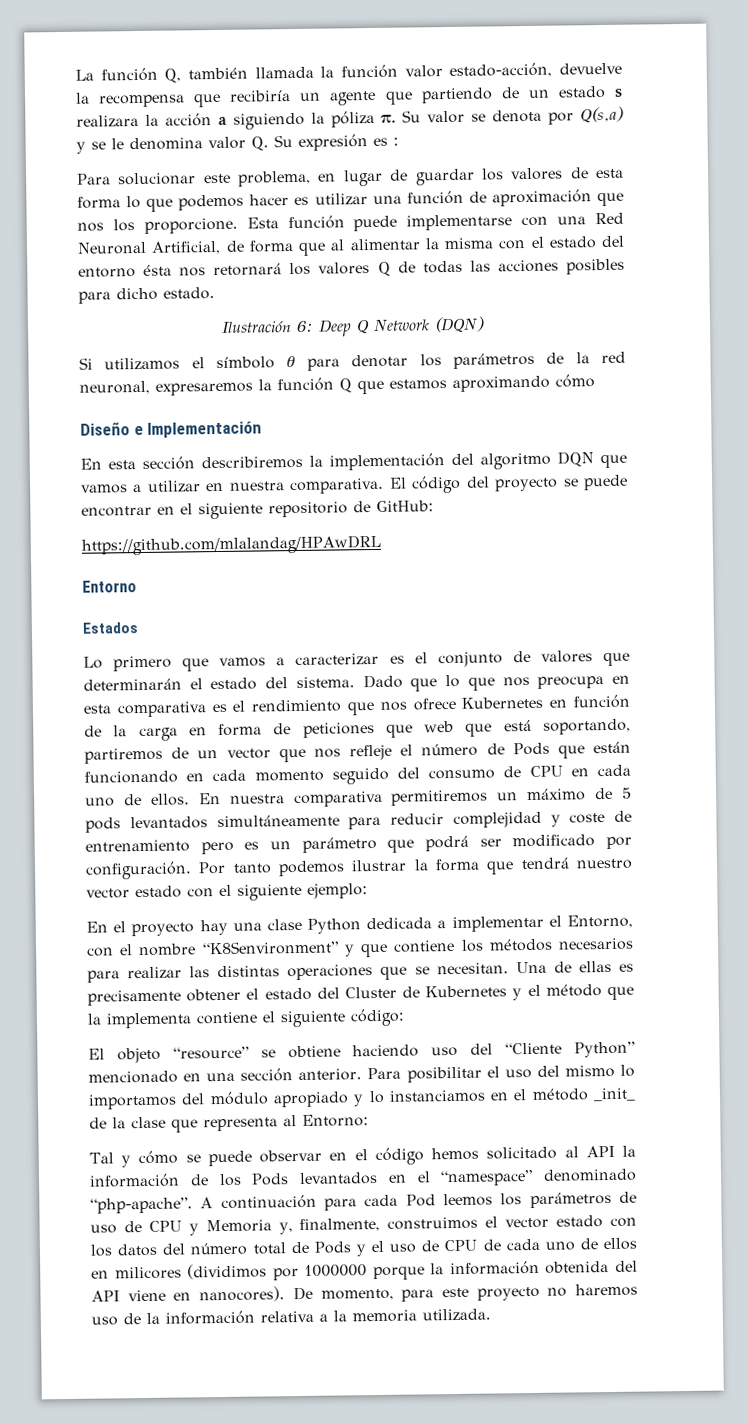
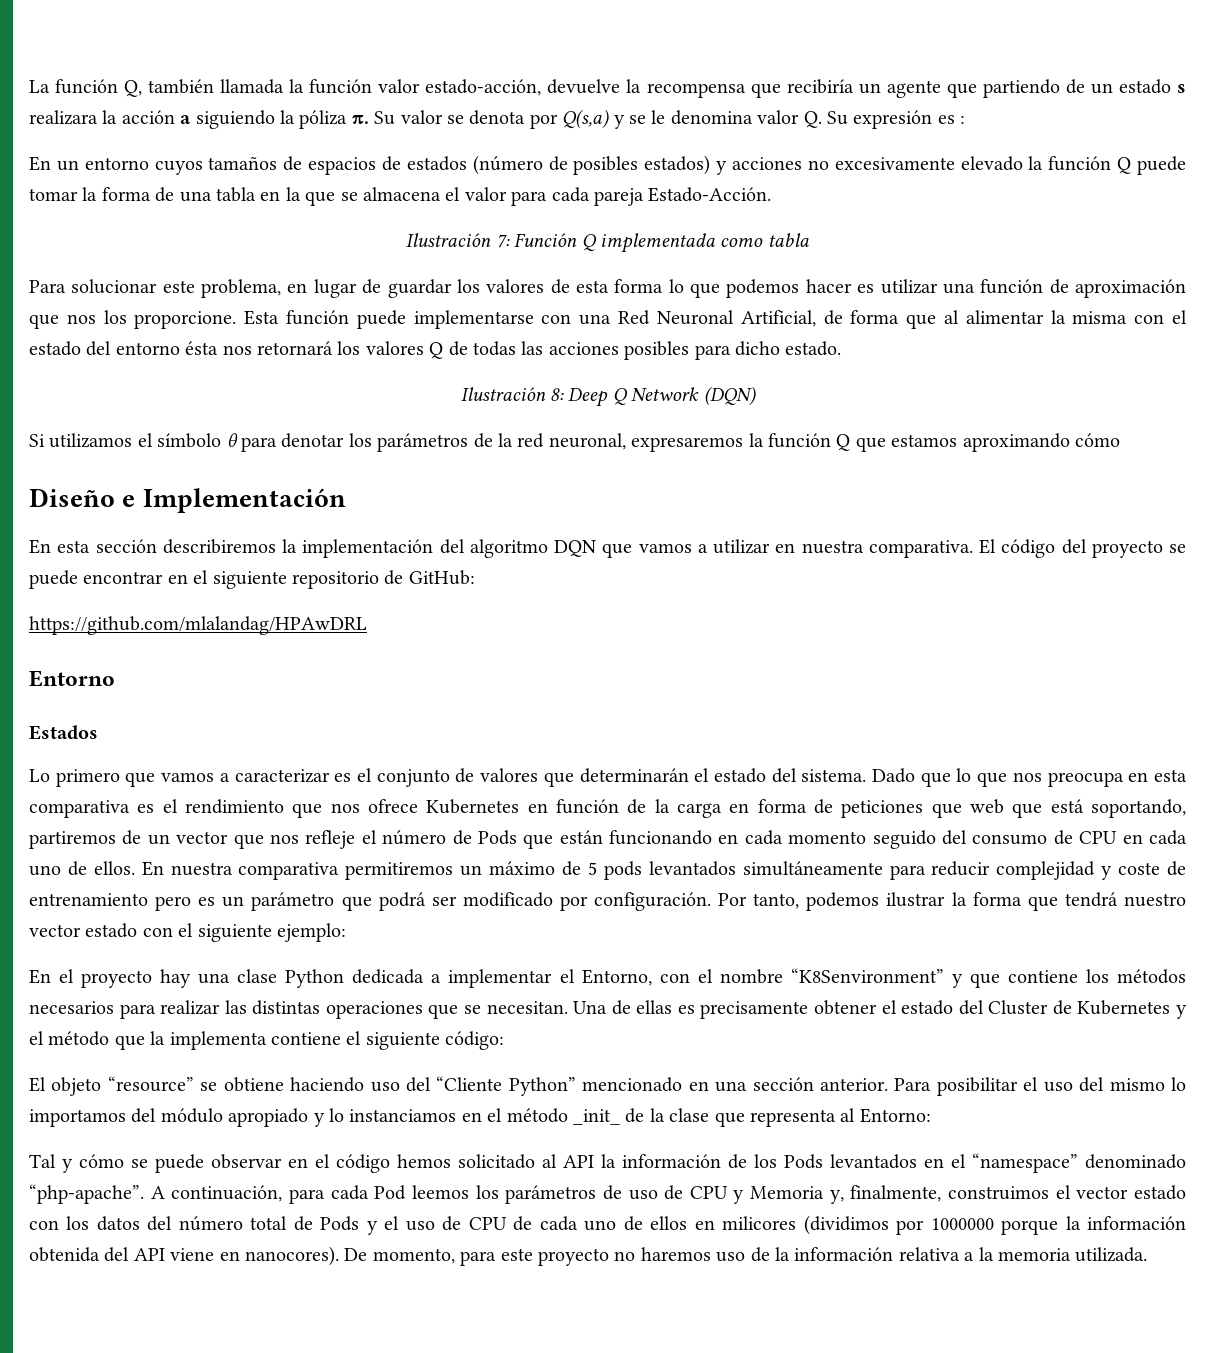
+ En un entorno cuyos tamaños de espacios de estados (número de posibles estados) y acciones no excesivamente elevado la función Q puede tomar la forma de una tabla en la que se almacena el valor para cada pareja Estado-Acción.
+ Ilustración 7: Función Q implementada como tabla
- Ilustración 6: Deep Q Network (DQN)
+ Ilustración 8: Deep Q Network (DQN)
- Por tanto podemos ilustrar la forma que tendrá nuestro vector estado con el siguiente ejemplo:
+ Por tanto, podemos ilustrar la forma que tendrá nuestro vector estado con el siguiente ejemplo:
- A continuación para cada Pod leemos los parámetros de uso de CPU y Memoria y, finalmente, construimos el vector estado con los datos del número total de Pods y el uso de CPU de cada uno de ellos en milicores (dividimos por 1000000 porque la información obtenida del API viene en nanocores).
+ A continuación, para cada Pod leemos los parámetros de uso de CPU y Memoria y, finalmente, construimos el vector estado con los datos del número total de Pods y el uso de CPU de cada uno de ellos en milicores (dividimos por 1000000 porque la información obtenida del API viene en nanocores).

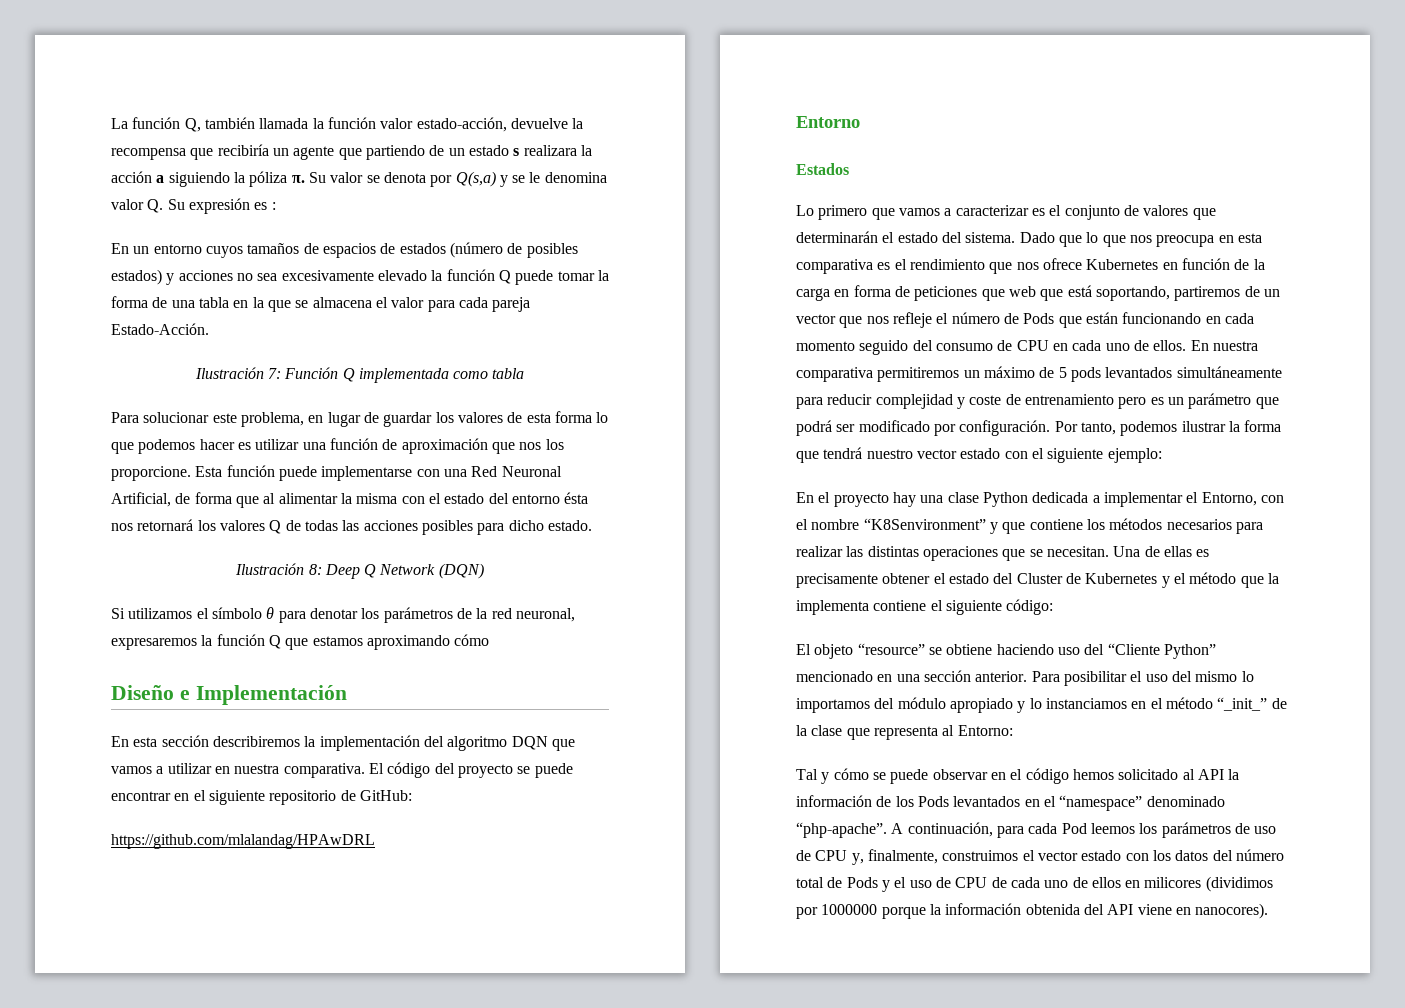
- En un entorno cuyos tamaños de espacios de estados (número de posibles estados) y acciones no excesivamente elevado la función Q puede tomar la forma de una tabla en la que se almacena el valor para cada pareja Estado-Acción.
+ En un entorno cuyos tamaños de espacios de estados (número de posibles estados) y acciones no sea excesivamente elevado la función Q puede tomar la forma de una tabla en la que se almacena el valor para cada pareja Estado-Acción.
- Para posibilitar el uso del mismo lo importamos del módulo apropiado y lo instanciamos en el método _init_ de la clase que representa al Entorno:
+ Para posibilitar el uso del mismo lo importamos del módulo apropiado y lo instanciamos en el método “_init_” de la clase que representa al Entorno:
- A continuación, para cada Pod leemos los parámetros de uso de CPU y Memoria y, finalmente, construimos el vector estado con los datos del número total de Pods y el uso de CPU de cada uno de ellos en milicores (dividimos por 1000000 porque la información obtenida del API viene en nanocores). De momento, para este proyecto no haremos uso de la información relativa a la memoria utilizada.
+ A continuación, para cada Pod leemos los parámetros de uso de CPU y, finalmente, construimos el vector estado con los datos del número total de Pods y el uso de CPU de cada uno de ellos en milicores (dividimos por 1000000 porque la información obtenida del API viene en nanocores).

